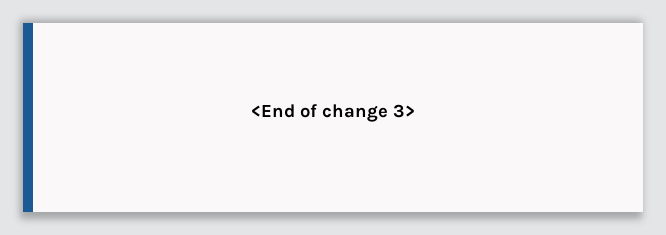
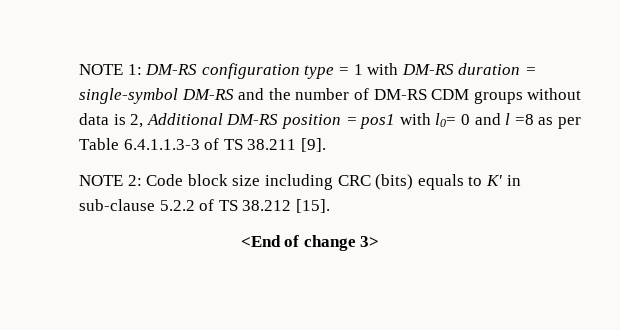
+ NOTE 1: DM-RS configuration type = 1 with DM-RS duration = single-symbol DM-RS and the number of DM-RS CDM groups without data is 2, Additional DM-RS position = pos1 with l0= 0 and l =8 as per Table 6.4.1.1.3-3 of TS 38.211 [9].
+ NOTE 2: Code block size including CRC (bits) equals to K' in sub-clause 5.2.2 of TS 38.212 [15].

